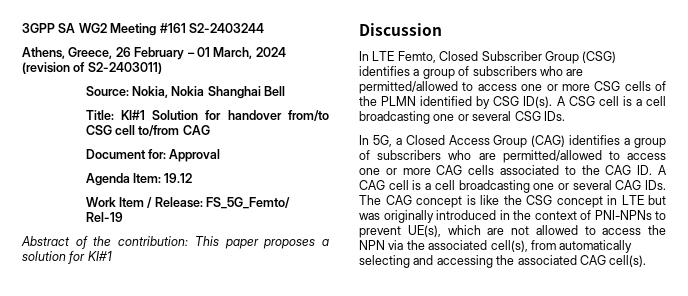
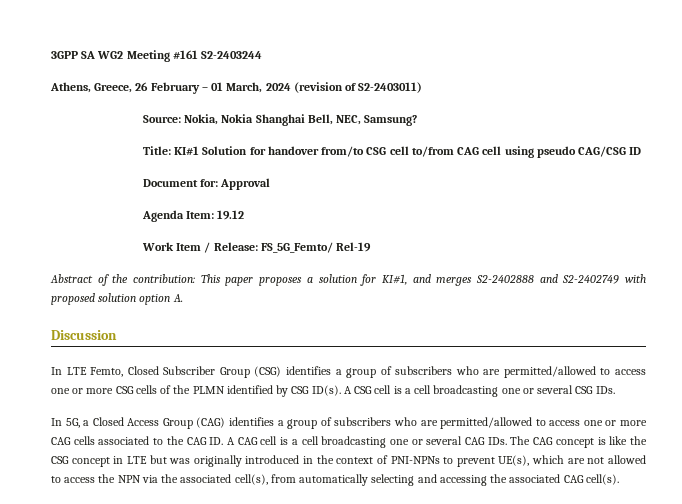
- Source: Nokia, Nokia Shanghai Bell
+ Source: Nokia, Nokia Shanghai Bell, NEC, Samsung?
- Title: KI#1 Solution for handover from/to CSG cell to/from CAG
+ Title: KI#1 Solution for handover from/to CSG cell to/from CAG cell using pseudo CAG/CSG ID
- Abstract of the contribution: This paper proposes a solution for KI#1
+ Abstract of the contribution: This paper proposes a solution for KI#1, and merges S2-2402888 and S2-2402749 with proposed solution option A.

